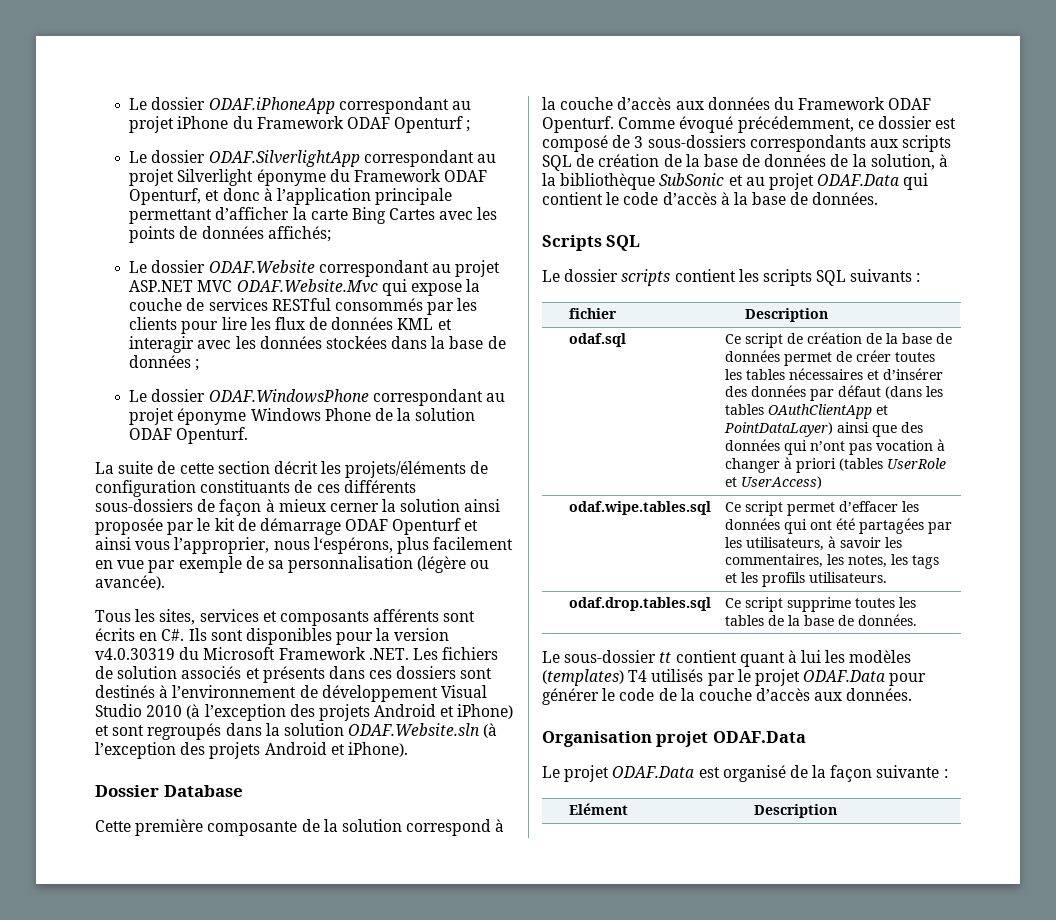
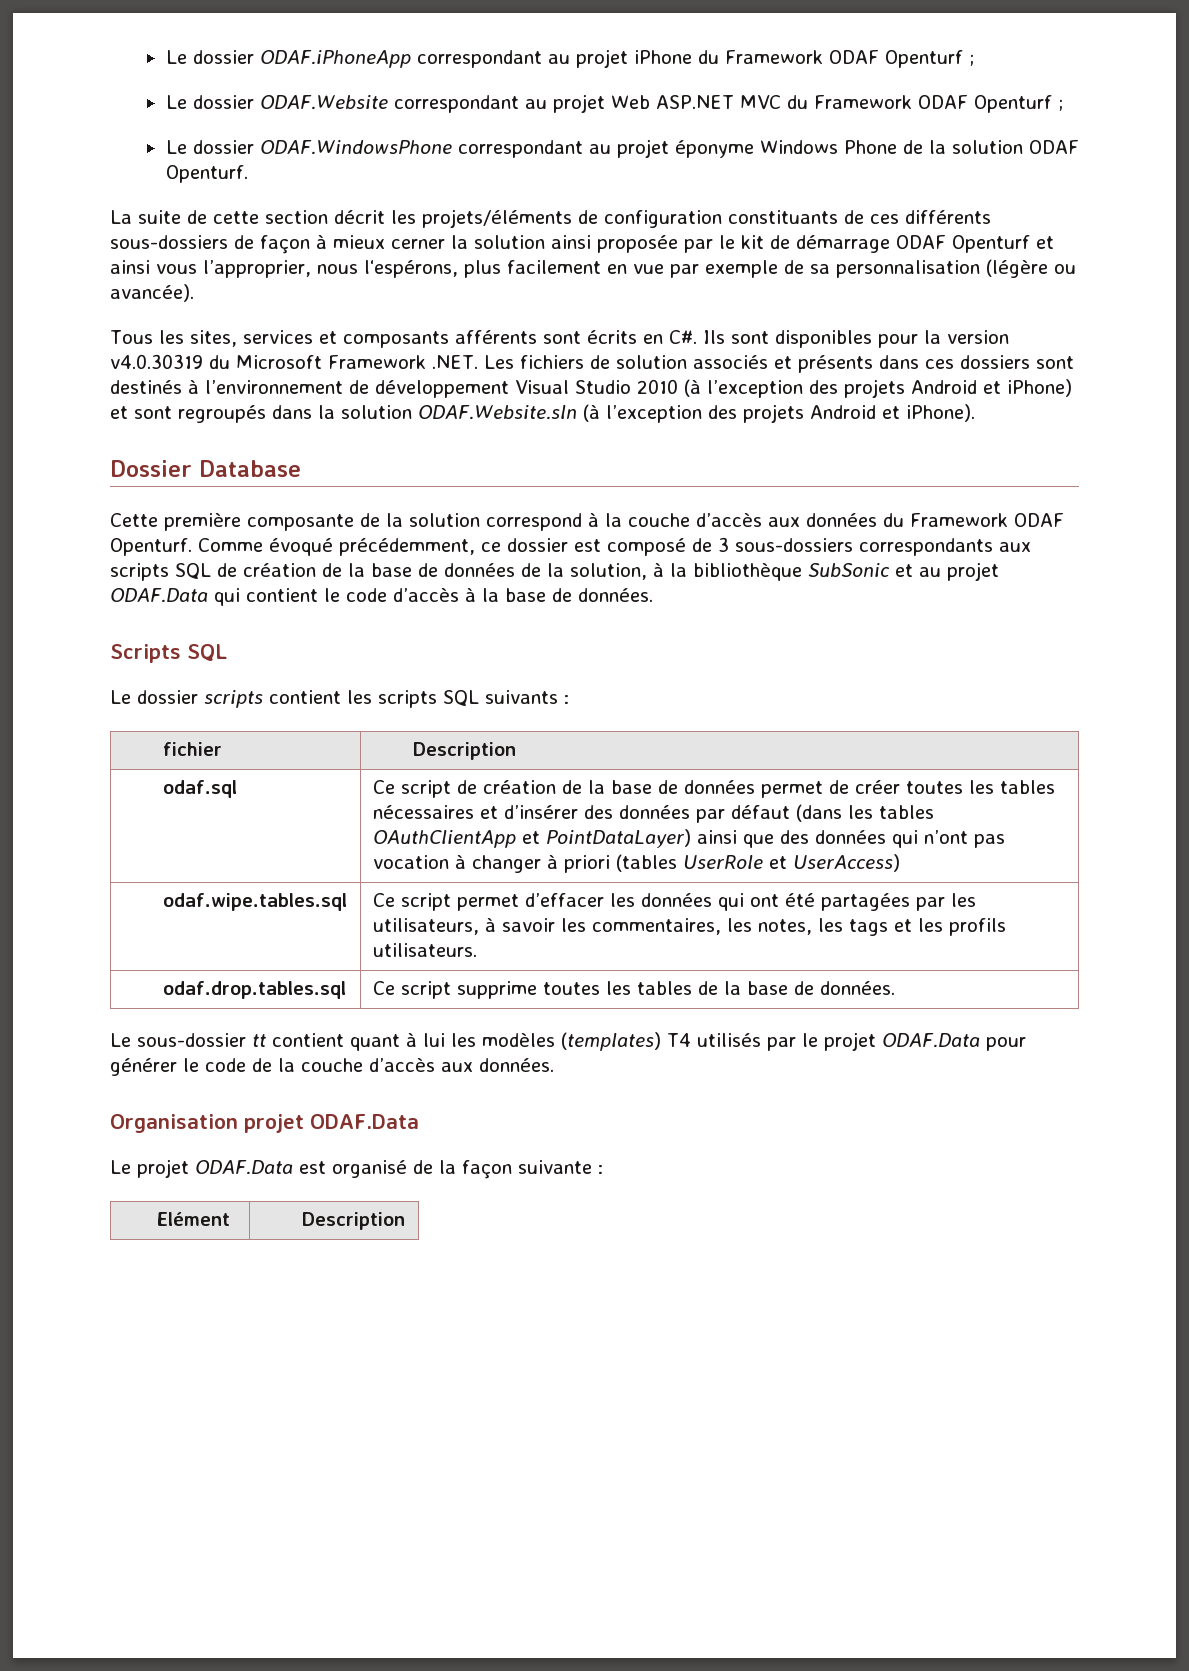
- Le dossier ODAF.SilverlightApp correspondant au projet Silverlight éponyme du Framework ODAF Openturf, et donc à l’application principale permettant d’afficher la carte Bing Cartes avec les points de données affichés;
- Le dossier ODAF.Website correspondant au projet ASP.NET MVC ODAF.Website.Mvc qui expose la couche de services RESTful consommés par les clients pour lire les flux de données KML et interagir avec les données stockées dans la base de données ;
+ Le dossier ODAF.Website correspondant au projet Web ASP.NET MVC du Framework ODAF Openturf ;

